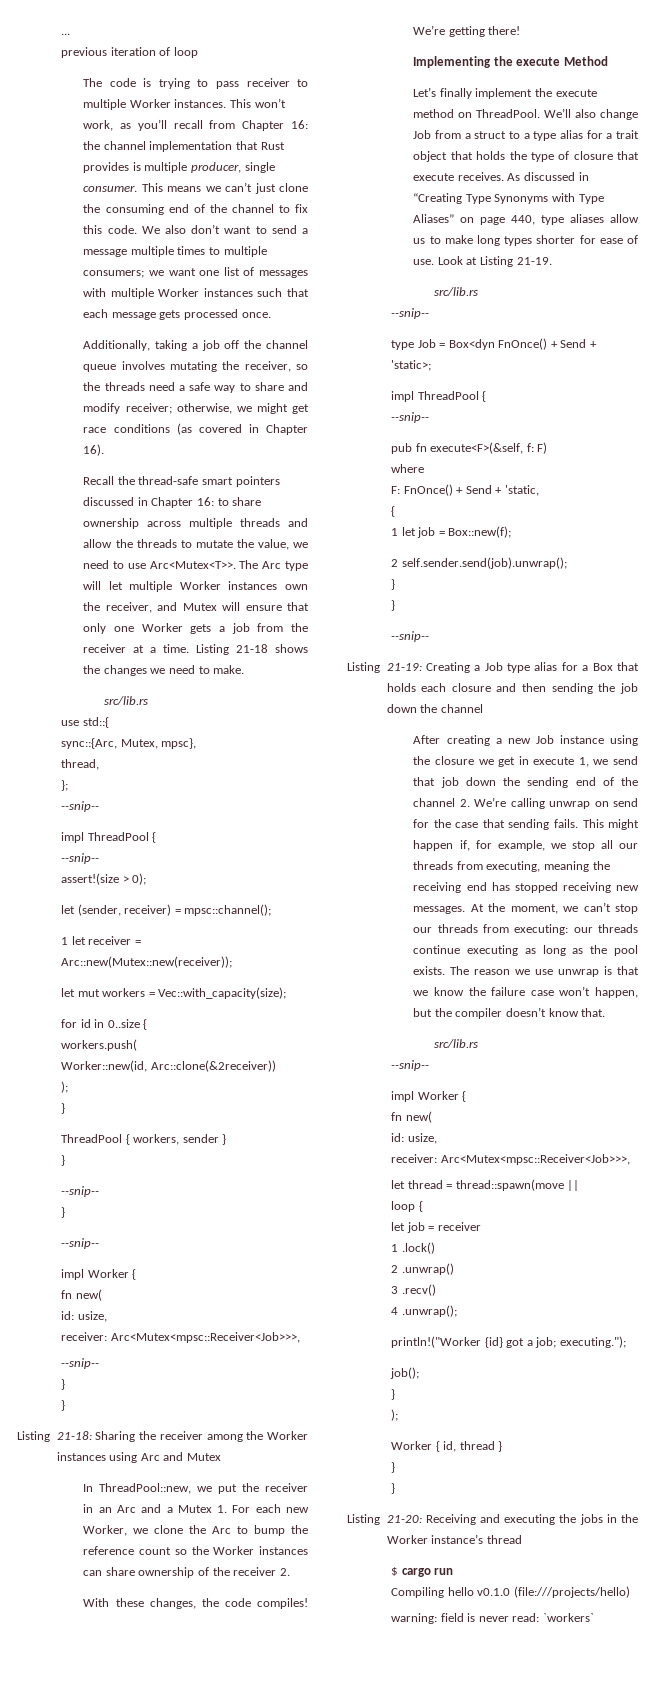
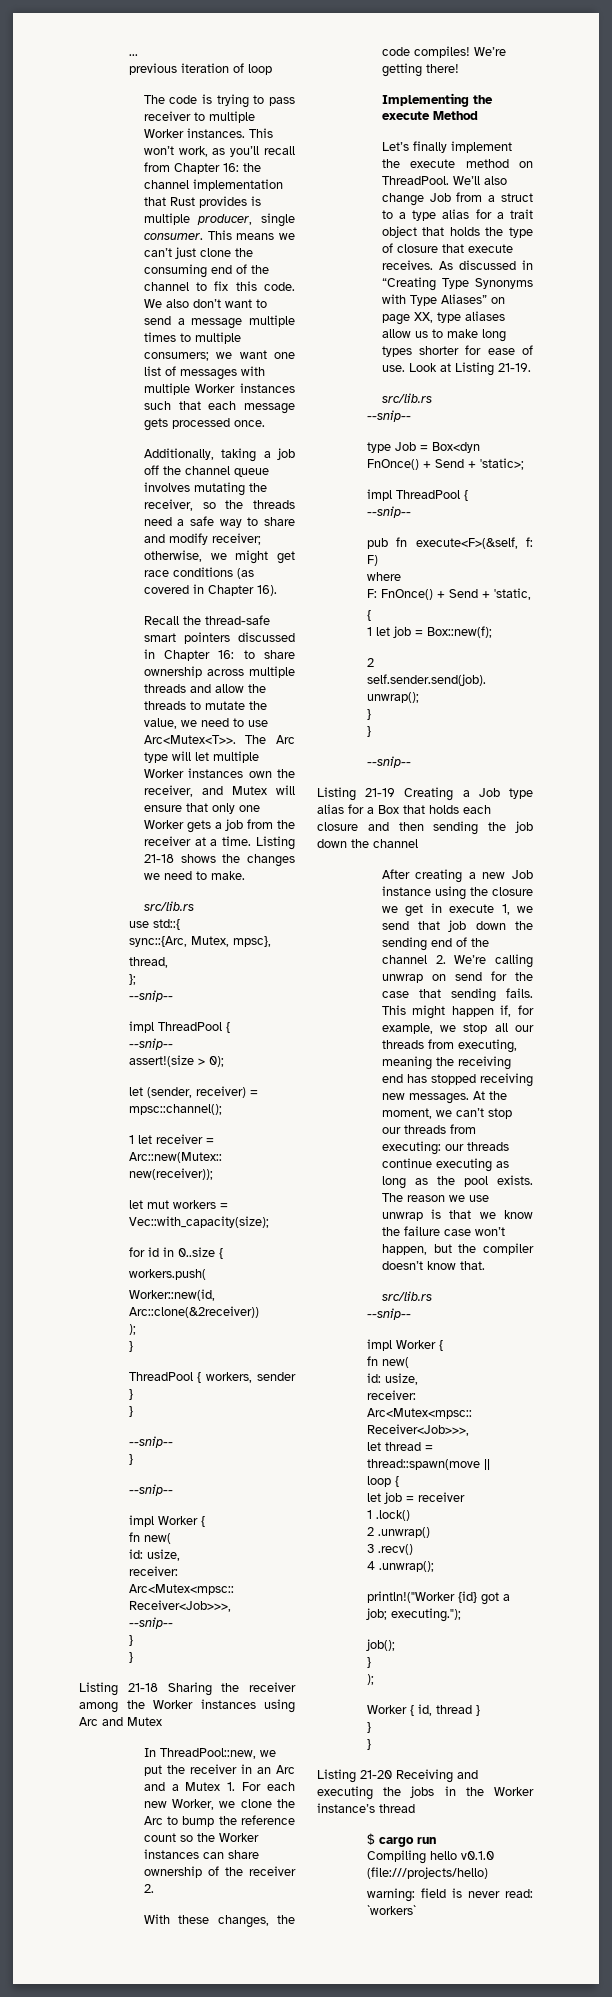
- Listing 21-18: Sharing the receiver among the Worker instances using Arc and Mutex
+ Listing 21-18 Sharing the receiver among the Worker instances using Arc and Mutex
- As discussed in “Creating Type Synonyms with Type Aliases” on page 440, type aliases allow us to make long types shorter for ease of use.
+ As discussed in “Creating Type Synonyms with Type Aliases” on page XX, type aliases allow us to make long types shorter for ease of use.
- Listing 21-19: Creating a Job type alias for a Box that holds each closure and then sending the job down the channel
+ Listing 21-19 Creating a Job type alias for a Box that holds each closure and then sending the job down the channel
- Listing 21-20: Receiving and executing the jobs in the Worker instance’s thread
+ Listing 21-20 Receiving and executing the jobs in the Worker instance’s thread

